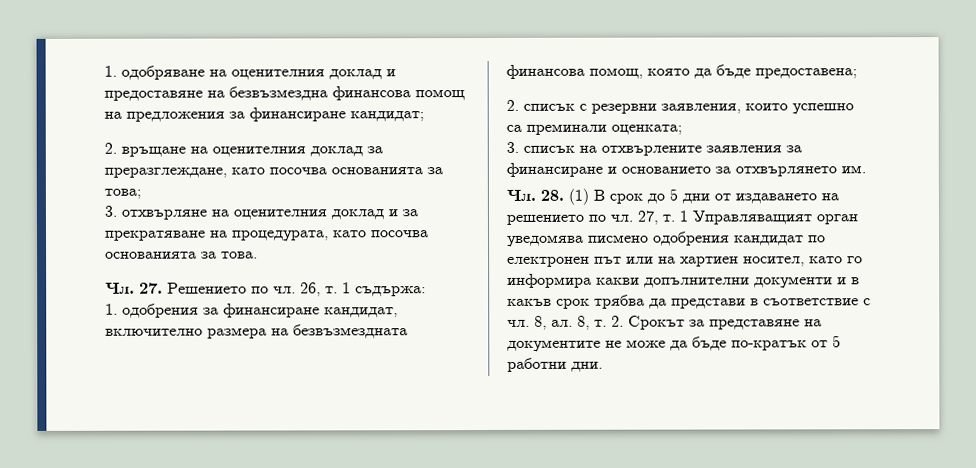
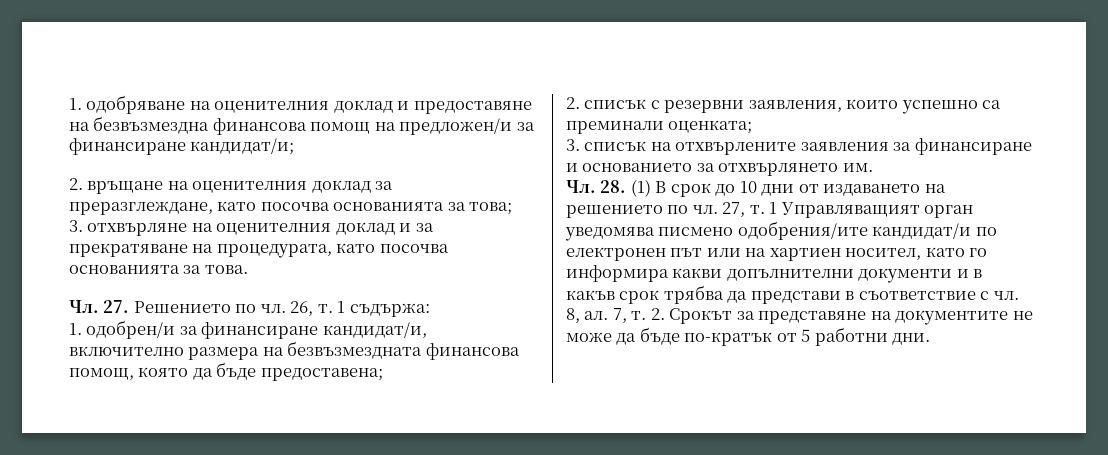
- 1. одобряване на оценителния доклад и предоставяне на безвъзмездна финансова помощ на предложения за финансиране кандидат;
+ 1. одобряване на оценителния доклад и предоставяне на безвъзмездна финансова помощ на предложен/и за финансиране кандидат/и;
- 1. одобрения за финансиране кандидат, включително размера на безвъзмездната финансова помощ, която да бъде предоставена;
+ 1. одобрен/и за финансиране кандидат/и, включително размера на безвъзмездната финансова помощ, която да бъде предоставена;
- Чл. 28. (1) В срок до 5 дни от издаването на решението по чл.
+ Чл. 28. (1) В срок до 10 дни от издаването на решението по чл.
- 27, т. 1 Управляващият орган уведомява писмено одобрения кандидат по електронен път или на хартиен носител, като го информира какви допълнителни документи и в какъв срок трябва да представи в съответствие с чл.
+ 27, т. 1 Управляващият орган уведомява писмено одобрения/ите кандидат/и по електронен път или на хартиен носител, като го информира какви допълнителни документи и в какъв срок трябва да представи в съответствие с чл.
- 8, т. 2. Срокът за представяне на документите не може да бъде по-кратък от 5 работни дни.
+ 7, т. 2. Срокът за представяне на документите не може да бъде по-кратък от 5 работни дни.

